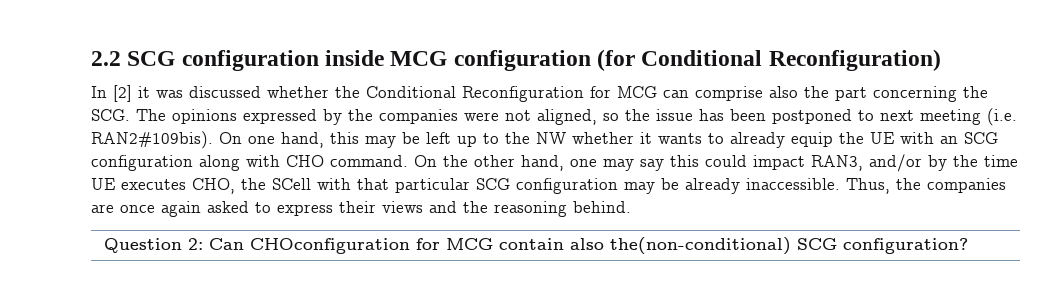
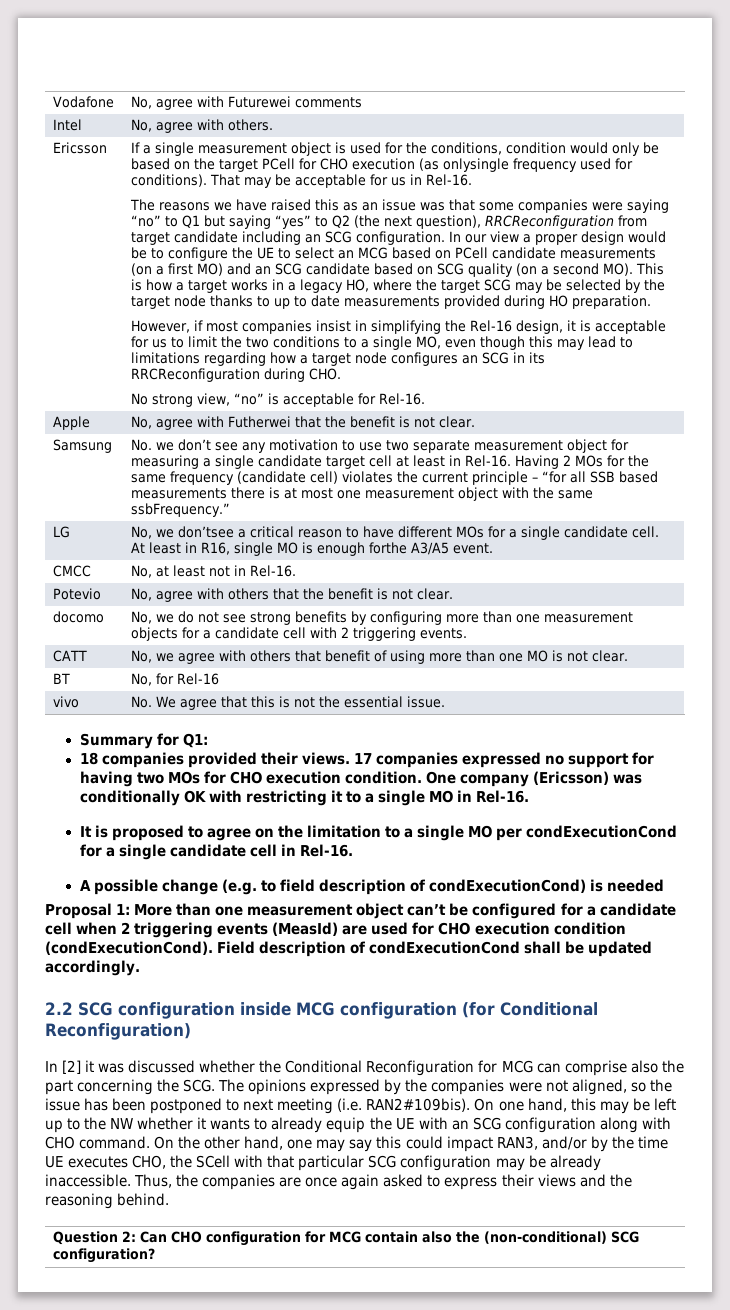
+ Vodafone | No, agree with Futurewei comments
+ Intel | No, agree with others.
+ Ericsson | If a single measurement object is used for the conditions, condition would only be based on the target PCell for CHO execution (as onlysingle frequency used for conditions). That may be acceptable for us in Rel-16.
+ The reasons we have raised this as an issue was that some companies were saying “no” to Q1 but saying “yes” to Q2 (the next question), RRCReconfiguration from target candidate including an SCG configuration. In our view a proper design would be to configure the UE to select an MCG based on PCell candidate measurements (on a first MO) and an SCG candidate based on SCG quality (on a second MO). This is how a target works in a legacy HO, where the target SCG may be selected by the target node thanks to up to date measurements provided during HO preparation.
+ However, if most companies insist in simplifying the Rel-16 design, it is acceptable for us to limit the two conditions to a single MO, even though this may lead to limitations regarding how a target node configures an SCG in its RRCReconfiguration during CHO.
+ No strong view, “no” is acceptable for Rel-16.
+ Apple | No, agree with Futherwei that the benefit is not clear.
+ Samsung | No. we don’t see any motivation to use two separate measurement object for measuring a single candidate target cell at least in Rel-16. Having 2 MOs for the same frequency (candidate cell) violates the current principle – “for all SSB based measurements there is at most one measurement object with the same ssbFrequency.”
+ LG | No, we don’tsee a critical reason to have different MOs for a single candidate cell. At least in R16, single MO is enough forthe A3/A5 event.
+ CMCC | No, at least not in Rel-16.
+ Potevio | No, agree with others that the benefit is not clear.
+ docomo | No, we do not see strong benefits by configuring more than one measurement objects for a candidate cell with 2 triggering events.
+ CATT | No, we agree with others that benefit of using more than one MO is not clear.
+ BT | No, for Rel-16
+ vivo | No. We agree that this is not the essential issue.
+ Summary for Q1:
+ 18 companies provided their views. 17 companies expressed no support for having two MOs for CHO execution condition. One company (Ericsson) was conditionally OK with restricting it to a single MO in Rel-16.
+ It is proposed to agree on the limitation to a single MO per condExecutionCond for a single candidate cell in Rel-16.
+ A possible change (e.g. to field description of condExecutionCond) is needed
+ Proposal 1: More than one measurement object can’t be configured for a candidate cell when 2 triggering events (MeasId) are used for CHO execution condition (condExecutionCond). Field description of condExecutionCond shall be updated accordingly.
- Question 2: Can CHOconfiguration for MCG contain also the(non-conditional) SCG configuration?
+ Question 2: Can CHO configuration for MCG contain also the (non-conditional) SCG configuration?

